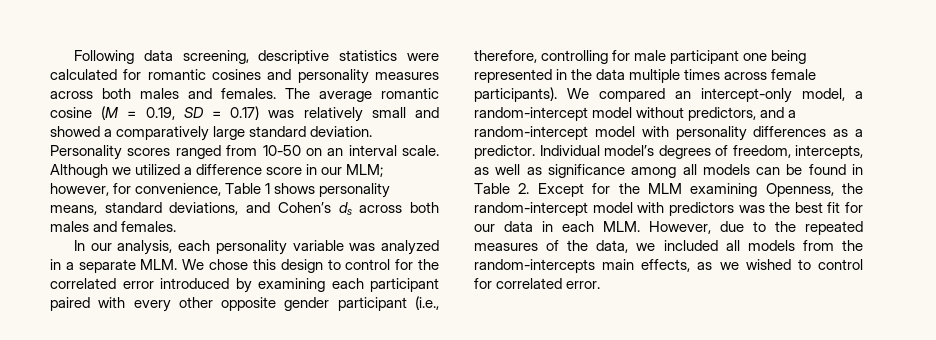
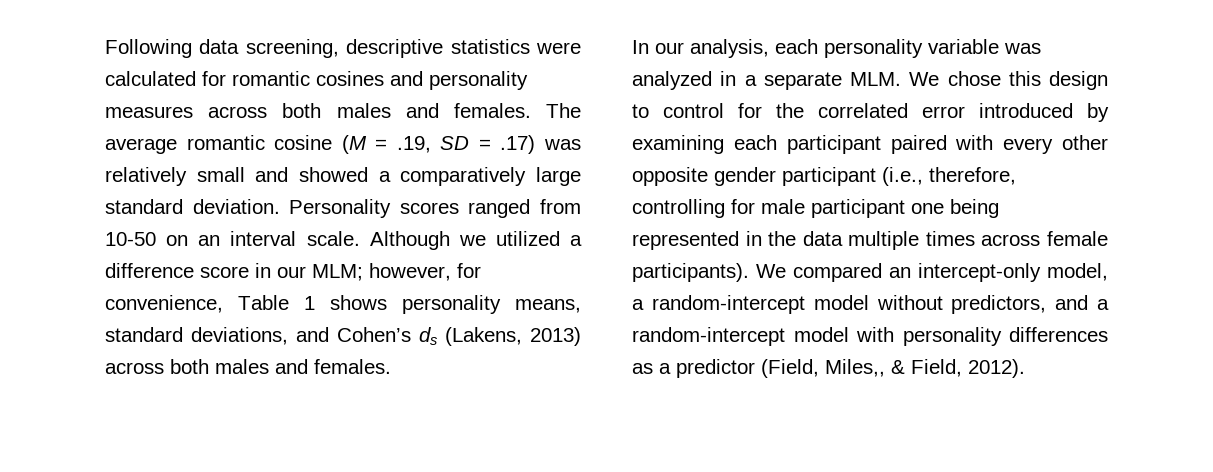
- The average romantic cosine (M = 0.19, SD = 0.17) was relatively small and showed a comparatively large standard deviation.
+ The average romantic cosine (M = .19, SD = .17) was relatively small and showed a comparatively large standard deviation.
- Although we utilized a difference score in our MLM; however, for convenience, Table 1 shows personality means, standard deviations, and Cohen’s ds across both males and females.
+ Although we utilized a difference score in our MLM; however, for convenience, Table 1 shows personality means, standard deviations, and Cohen’s ds (Lakens, 2013) across both males and females.
- We compared an intercept-only model, a random-intercept model without predictors, and a random-intercept model with personality differences as a predictor. Individual model’s degrees of freedom, intercepts, as well as significance among all models can be found in Table 2. Except for the MLM examining Openness, the random-intercept model with predictors was the best fit for our data in each MLM. However, due to the repeated measures of the data, we included all models from the random-intercepts main effects, as we wished to control for correlated error.
+ We compared an intercept-only model, a random-intercept model without predictors, and a random-intercept model with personality differences as a predictor (Field, Miles,, & Field, 2012).

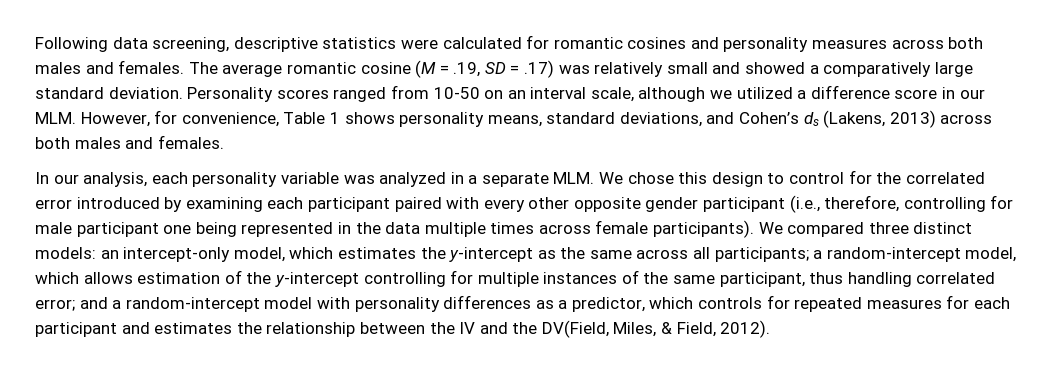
- Personality scores ranged from 10-50 on an interval scale. Although we utilized a difference score in our MLM; however, for convenience, Table 1 shows personality means, standard deviations, and Cohen’s ds (Lakens, 2013) across both males and females.
+ Personality scores ranged from 10-50 on an interval scale, although we utilized a difference score in our MLM. However, for convenience, Table 1 shows personality means, standard deviations, and Cohen’s ds (Lakens, 2013) across both males and females.
- We compared an intercept-only model, a random-intercept model without predictors, and a random-intercept model with personality differences as a predictor (Field, Miles,, & Field, 2012).
+ We compared three distinct models: an intercept-only model, which estimates the y-intercept as the same across all participants; a random-intercept model, which allows estimation of the y-intercept controlling for multiple instances of the same participant, thus handling correlated error; and a random-intercept model with personality differences as a predictor, which controls for repeated measures for each participant and estimates the relationship between the IV and the DV(Field, Miles, & Field, 2012).

